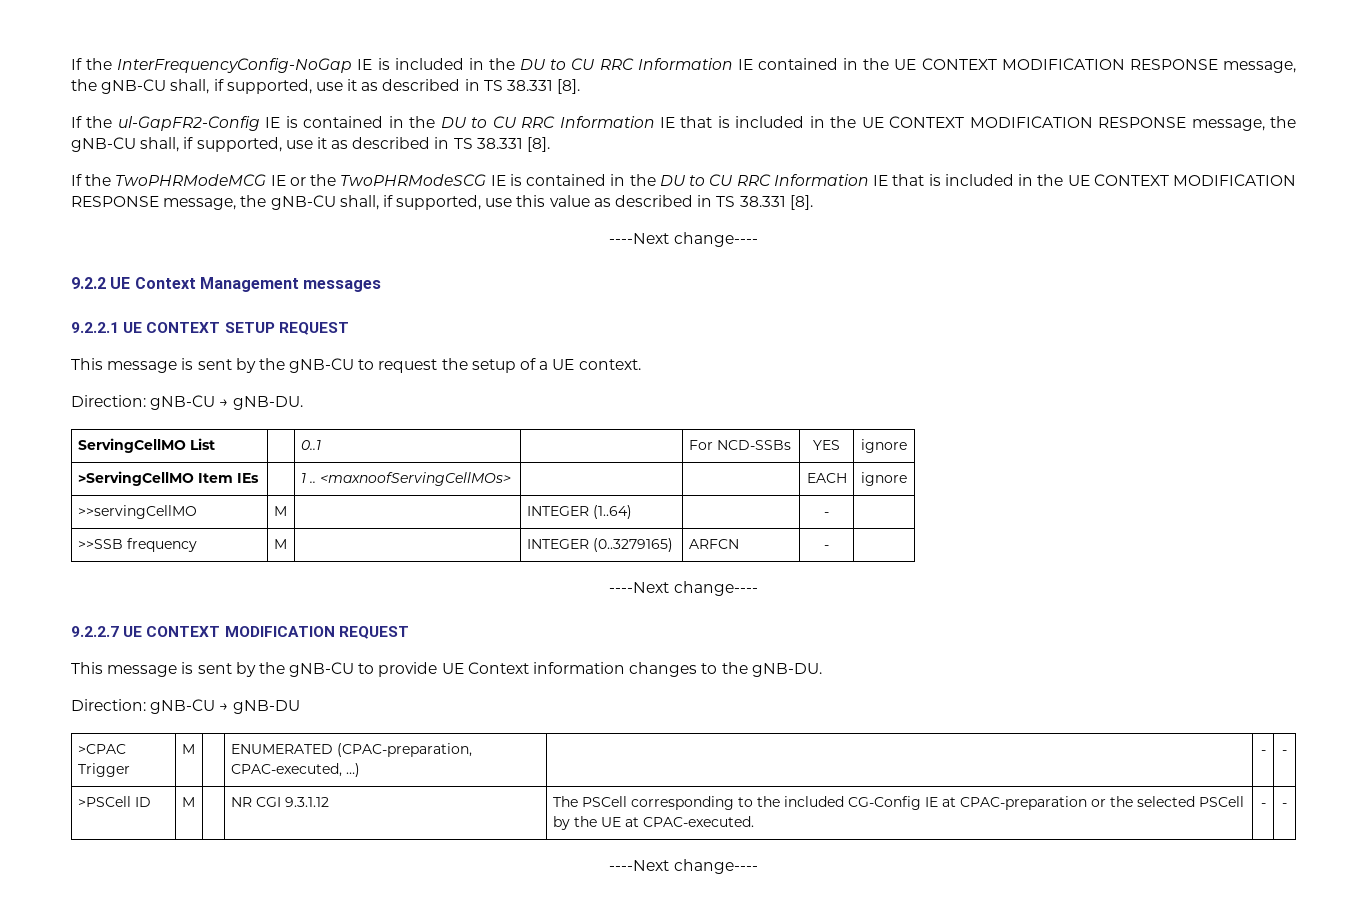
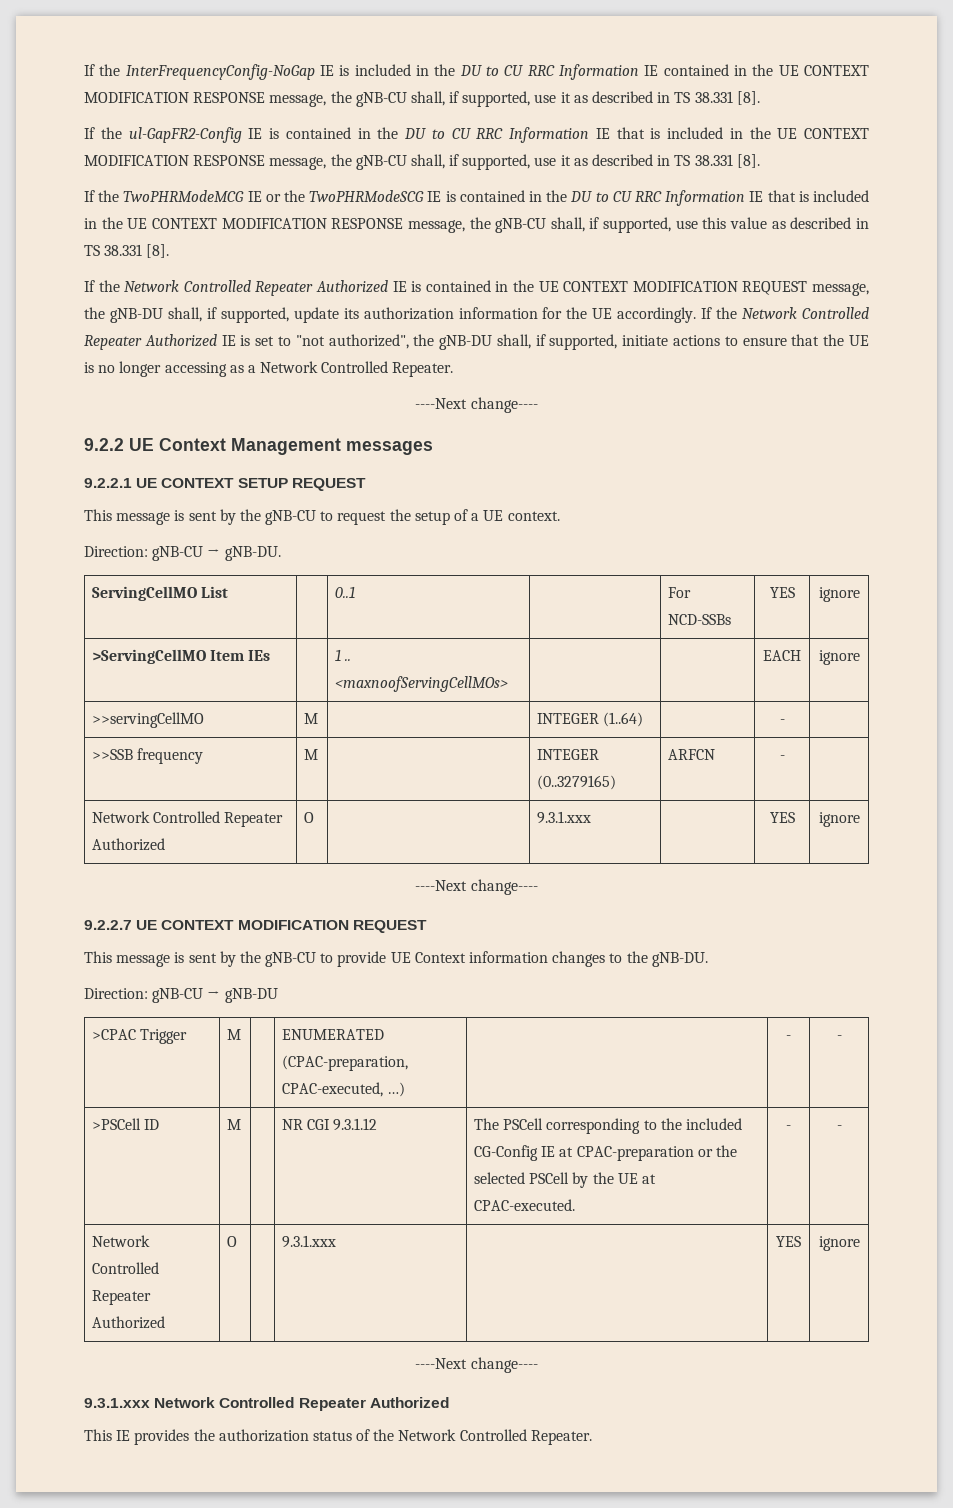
+ If the Network Controlled Repeater Authorized IE is contained in the UE CONTEXT MODIFICATION REQUEST message, the gNB-DU shall, if supported, update its authorization information for the UE accordingly. If the Network Controlled Repeater Authorized IE is set to "not authorized", the gNB-DU shall, if supported, initiate actions to ensure that the UE is no longer accessing as a Network Controlled Repeater.
  >>SSB frequency | M | | INTEGER (0..3279165) | ARFCN | - |
+ Network Controlled Repeater Authorized | O | | 9.3.1.xxx | | YES | ignore
  >PSCell ID | M | | NR CGI 9.3.1.12 | The PSCell corresponding to the included CG-Config IE at CPAC-preparation or the selected PSCell by the UE at CPAC-executed. | - | -
+ Network Controlled Repeater Authorized | O | | 9.3.1.xxx | | YES | ignore
  ----Next change----
+ 9.3.1.xxx Network Controlled Repeater Authorized
+ This IE provides the authorization status of the Network Controlled Repeater.

